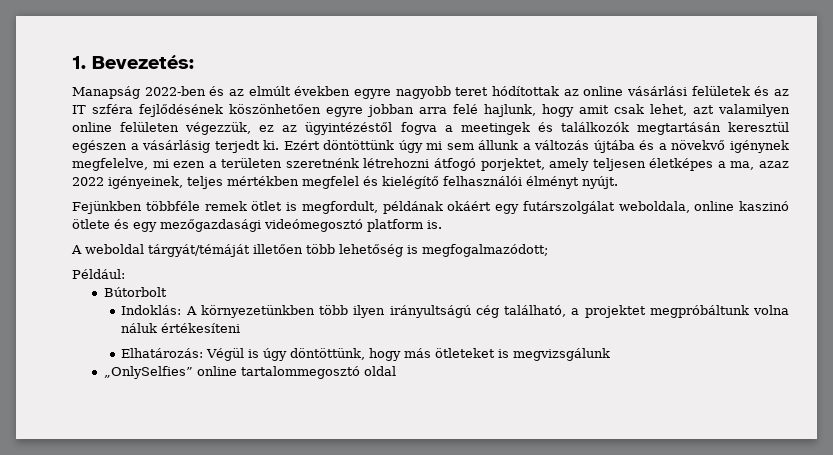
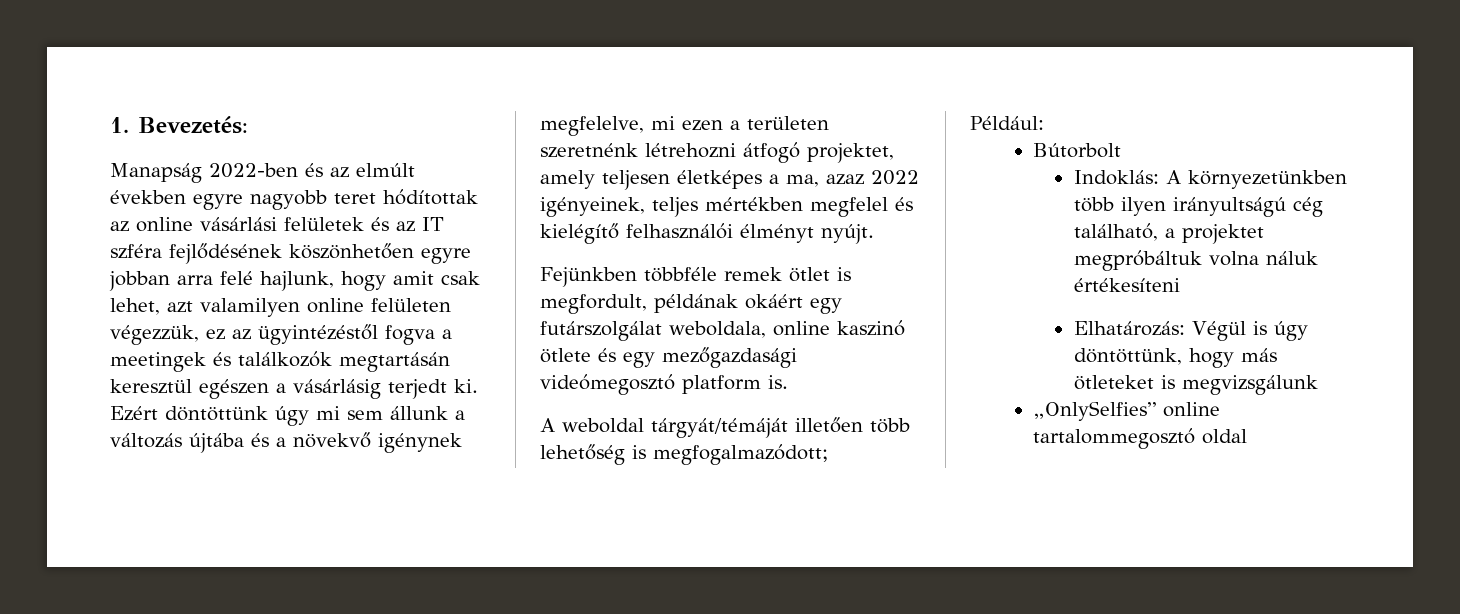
- Ezért döntöttünk úgy mi sem állunk a változás újtába és a növekvő igénynek megfelelve, mi ezen a területen szeretnénk létrehozni átfogó porjektet, amely teljesen életképes a ma, azaz 2022 igényeinek, teljes mértékben megfelel és kielégítő felhasználói élményt nyújt.
+ Ezért döntöttünk úgy mi sem állunk a változás újtába és a növekvő igénynek megfelelve, mi ezen a területen szeretnénk létrehozni átfogó projektet, amely teljesen életképes a ma, azaz 2022 igényeinek, teljes mértékben megfelel és kielégítő felhasználói élményt nyújt.
- Indoklás: A környezetünkben több ilyen irányultságú cég található, a projektet megpróbáltunk volna náluk értékesíteni
+ Indoklás: A környezetünkben több ilyen irányultságú cég található, a projektet megpróbáltuk volna náluk értékesíteni

